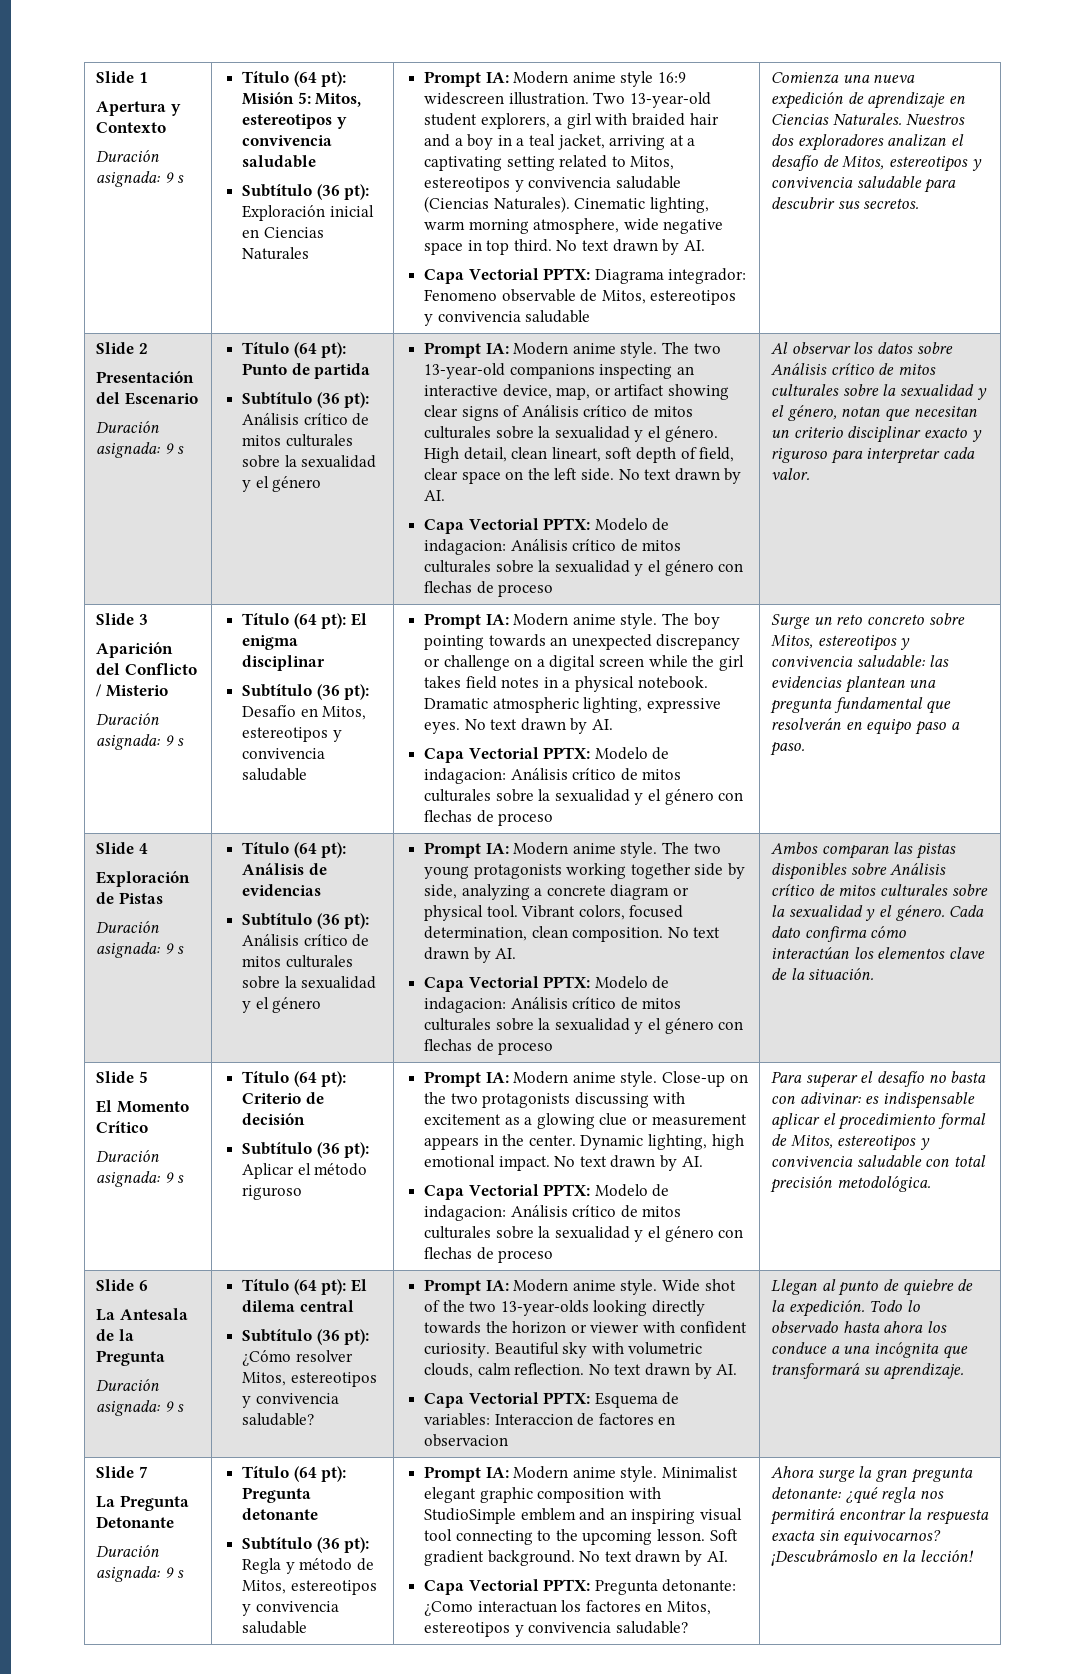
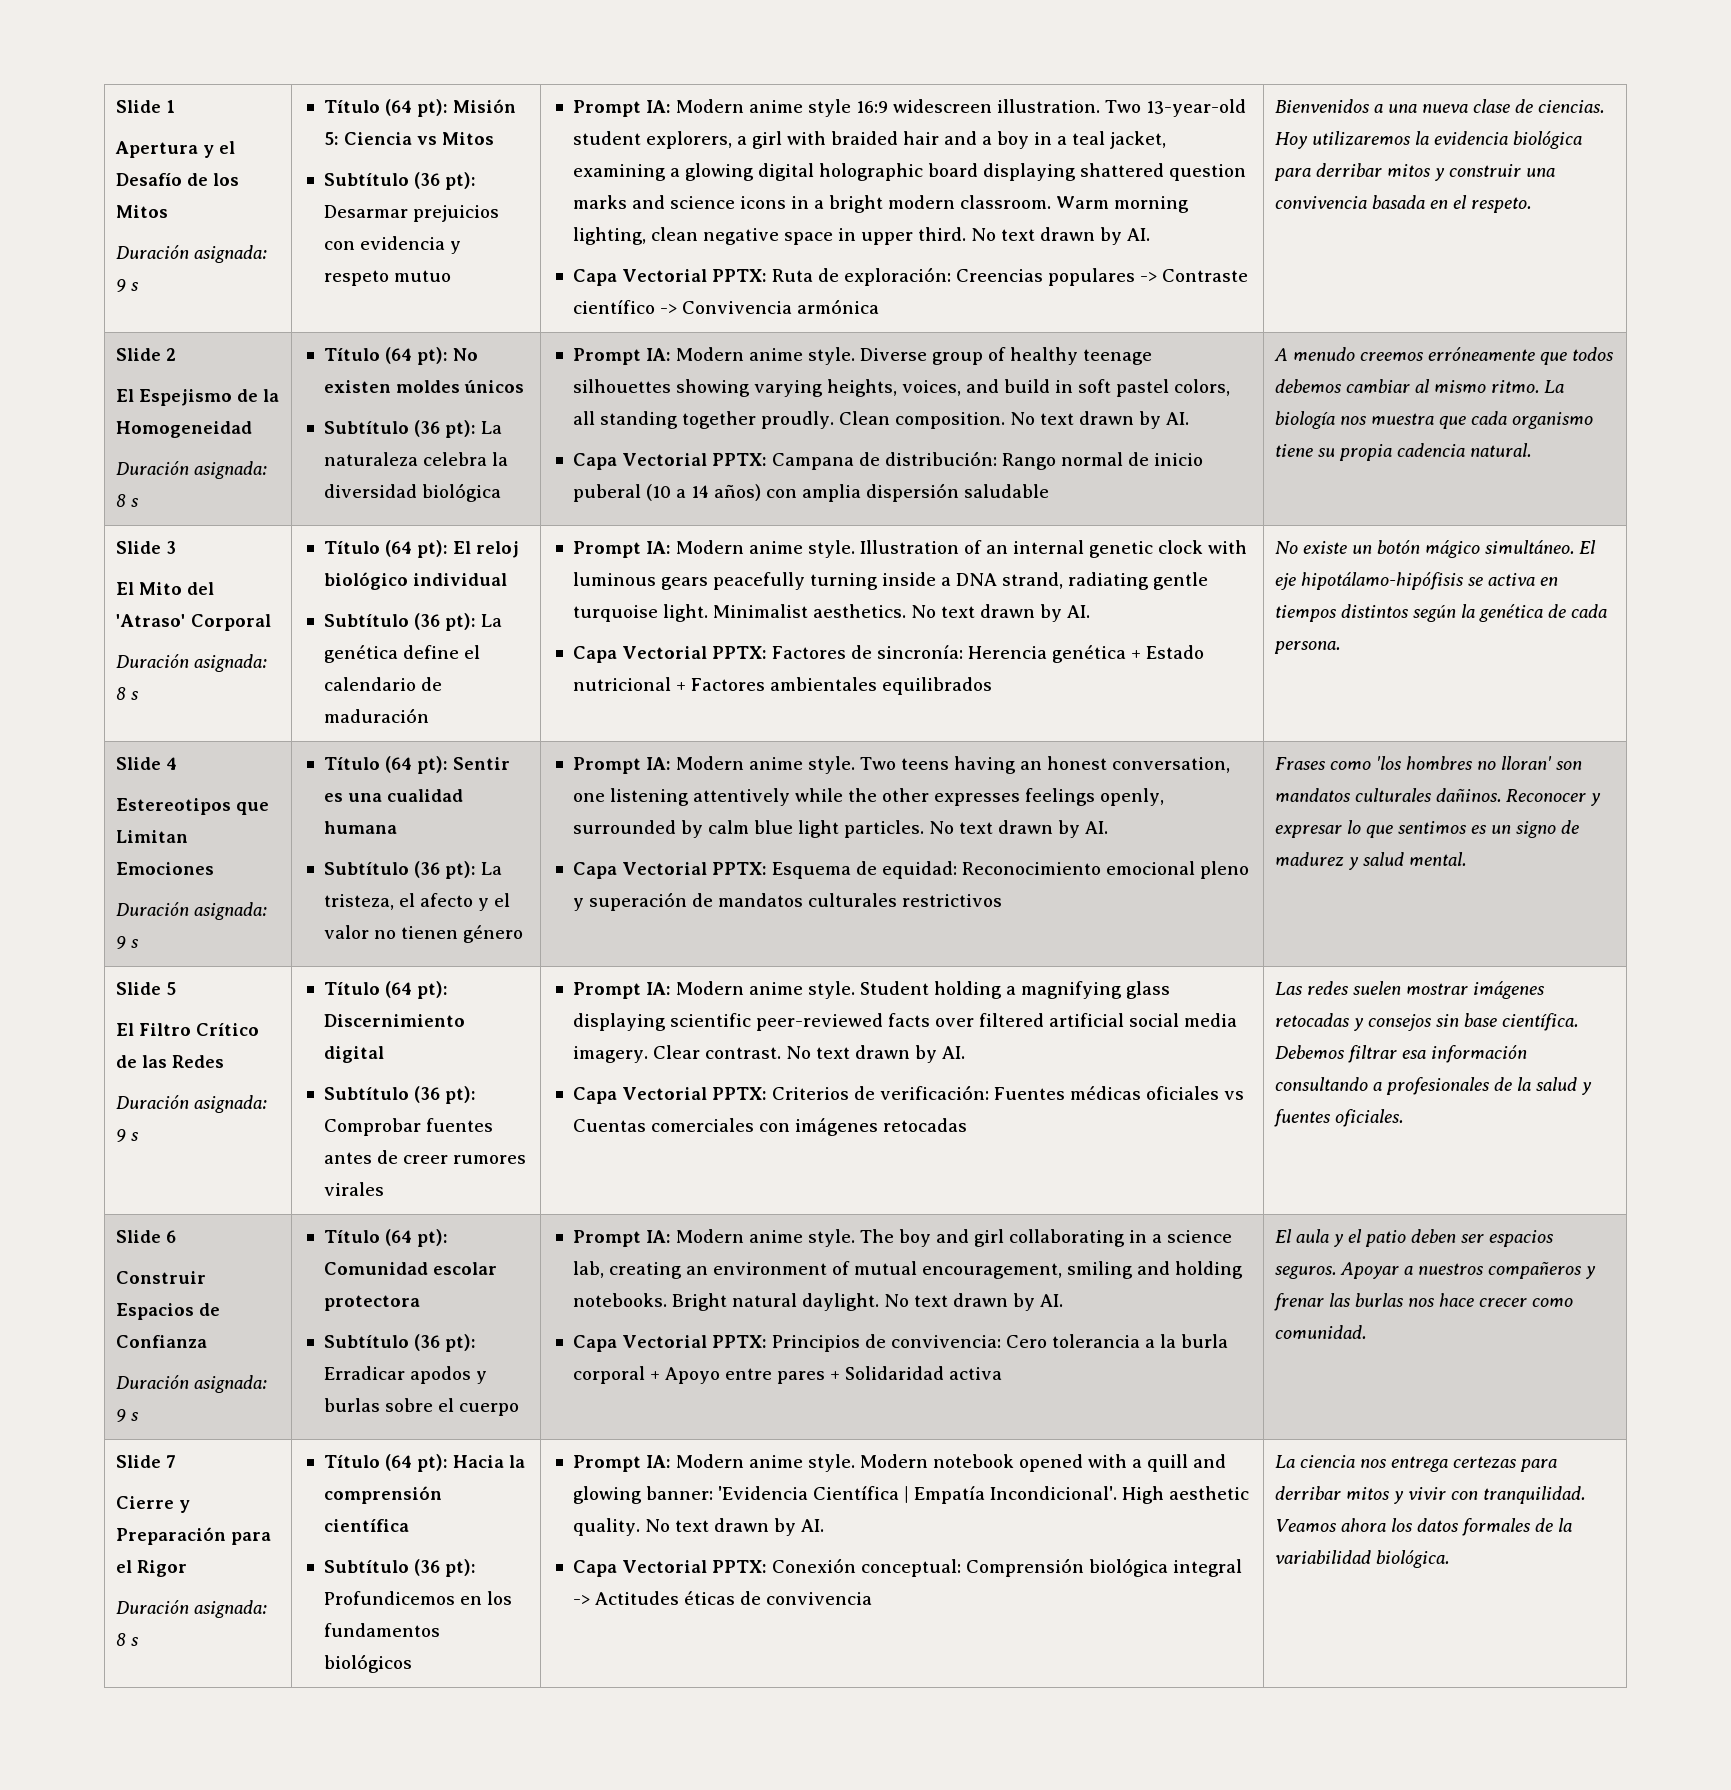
- Apertura y Contexto
+ Apertura y el Desafío de los Mitos
- Título (64 pt): Misión 5: Mitos, estereotipos y convivencia saludable
- Subtítulo (36 pt): Exploración inicial en Ciencias Naturales
+ Título (64 pt): Misión 5: Ciencia vs Mitos
+ Subtítulo (36 pt): Desarmar prejuicios con evidencia y respeto mutuo
- Two 13-year-old student explorers, a girl with braided hair and a boy in a teal jacket, arriving at a captivating setting related to Mitos, estereotipos y convivencia saludable (Ciencias Naturales). Cinematic lighting, warm morning atmosphere, wide negative space in top third.
+ Two 13-year-old student explorers, a girl with braided hair and a boy in a teal jacket, examining a glowing digital holographic board displaying shattered question marks and science icons in a bright modern classroom. Warm morning lighting, clean negative space in upper third.
- Capa Vectorial PPTX: Diagrama integrador: Fenomeno observable de Mitos, estereotipos y convivencia saludable | Comienza una nueva expedición de aprendizaje en Ciencias Naturales. Nuestros dos exploradores analizan el desafío de Mitos, estereotipos y convivencia saludable para descubrir sus secretos.
+ Capa Vectorial PPTX: Ruta de exploración: Creencias populares -> Contraste científico -> Convivencia armónica | Bienvenidos a una nueva clase de ciencias. Hoy utilizaremos la evidencia biológica para derribar mitos y construir una convivencia basada en el respeto.
  Slide 2
- Presentación del Escenario
- Duración asignada: 9 s | Título (64 pt): Punto de partida
- Subtítulo (36 pt): Análisis crítico de mitos culturales sobre la sexualidad y el género | Prompt IA: Modern anime style. The two 13-year-old companions inspecting an interactive device, map, or artifact showing clear signs of Análisis crítico de mitos culturales sobre la sexualidad y el género. High detail, clean lineart, soft depth of field, clear space on the left side. No text drawn by AI.
- Capa Vectorial PPTX: Modelo de indagacion: Análisis crítico de mitos culturales sobre la sexualidad y el género con flechas de proceso | Al observar los datos sobre Análisis crítico de mitos culturales sobre la sexualidad y el género, notan que necesitan un criterio disciplinar exacto y riguroso para interpretar cada valor.
- Slide 3
- Aparición del Conflicto / Misterio
- Duración asignada: 9 s | Título (64 pt): El enigma disciplinar
- Subtítulo (36 pt): Desafío en Mitos, estereotipos y convivencia saludable | Prompt IA: Modern anime style. The boy pointing towards an unexpected discrepancy or challenge on a digital screen while the girl takes field notes in a physical notebook. Dramatic atmospheric lighting, expressive eyes. No text drawn by AI.
- Capa Vectorial PPTX: Modelo de indagacion: Análisis crítico de mitos culturales sobre la sexualidad y el género con flechas de proceso | Surge un reto concreto sobre Mitos, estereotipos y convivencia saludable: las evidencias plantean una pregunta fundamental que resolverán en equipo paso a paso.
- Slide 4
- Exploración de Pistas
- Duración asignada: 9 s | Título (64 pt): Análisis de evidencias
- Subtítulo (36 pt): Análisis crítico de mitos culturales sobre la sexualidad y el género | Prompt IA: Modern anime style. The two young protagonists working together side by side, analyzing a concrete diagram or physical tool. Vibrant colors, focused determination, clean composition.
+ El Espejismo de la Homogeneidad
+ Duración asignada: 8 s | Título (64 pt): No existen moldes únicos
+ Subtítulo (36 pt): La naturaleza celebra la diversidad biológica | Prompt IA: Modern anime style. Diverse group of healthy teenage silhouettes showing varying heights, voices, and build in soft pastel colors, all standing together proudly. Clean composition.
- Capa Vectorial PPTX: Modelo de indagacion: Análisis crítico de mitos culturales sobre la sexualidad y el género con flechas de proceso | Ambos comparan las pistas disponibles sobre Análisis crítico de mitos culturales sobre la sexualidad y el género. Cada dato confirma cómo interactúan los elementos clave de la situación.
- Slide 5
- El Momento Crítico
- Duración asignada: 9 s | Título (64 pt): Criterio de decisión
- Subtítulo (36 pt): Aplicar el método riguroso | Prompt IA: Modern anime style. Close-up on the two protagonists discussing with excitement as a glowing clue or measurement appears in the center. Dynamic lighting, high emotional impact. No text drawn by AI.
- Capa Vectorial PPTX: Modelo de indagacion: Análisis crítico de mitos culturales sobre la sexualidad y el género con flechas de proceso | Para superar el desafío no basta con adivinar: es indispensable aplicar el procedimiento formal de Mitos, estereotipos y convivencia saludable con total precisión metodológica.
- Slide 6
- La Antesala de la Pregunta
- Duración asignada: 9 s | Título (64 pt): El dilema central
- Subtítulo (36 pt): ¿Cómo resolver Mitos, estereotipos y convivencia saludable? | Prompt IA: Modern anime style. Wide shot of the two 13-year-olds looking directly towards the horizon or viewer with confident curiosity. Beautiful sky with volumetric clouds, calm reflection.
+ Capa Vectorial PPTX: Campana de distribución: Rango normal de inicio puberal (10 a 14 años) con amplia dispersión saludable | A menudo creemos erróneamente que todos debemos cambiar al mismo ritmo. La biología nos muestra que cada organismo tiene su propia cadencia natural.
+ Slide 3
+ El Mito del 'Atraso' Corporal
+ Duración asignada: 8 s | Título (64 pt): El reloj biológico individual
+ Subtítulo (36 pt): La genética define el calendario de maduración | Prompt IA: Modern anime style. Illustration of an internal genetic clock with luminous gears peacefully turning inside a DNA strand, radiating gentle turquoise light. Minimalist aesthetics. No text drawn by AI.
+ Capa Vectorial PPTX: Factores de sincronía: Herencia genética + Estado nutricional + Factores ambientales equilibrados | No existe un botón mágico simultáneo. El eje hipotálamo-hipófisis se activa en tiempos distintos según la genética de cada persona.
+ Slide 4
+ Estereotipos que Limitan Emociones
+ Duración asignada: 9 s | Título (64 pt): Sentir es una cualidad humana
+ Subtítulo (36 pt): La tristeza, el afecto y el valor no tienen género | Prompt IA: Modern anime style. Two teens having an honest conversation, one listening attentively while the other expresses feelings openly, surrounded by calm blue light particles.
- Capa Vectorial PPTX: Esquema de variables: Interaccion de factores en observacion | Llegan al punto de quiebre de la expedición. Todo lo observado hasta ahora los conduce a una incógnita que transformará su aprendizaje.
+ Capa Vectorial PPTX: Esquema de equidad: Reconocimiento emocional pleno y superación de mandatos culturales restrictivos | Frases como 'los hombres no lloran' son mandatos culturales dañinos. Reconocer y expresar lo que sentimos es un signo de madurez y salud mental.
+ Slide 5
+ El Filtro Crítico de las Redes
+ Duración asignada: 9 s | Título (64 pt): Discernimiento digital
+ Subtítulo (36 pt): Comprobar fuentes antes de creer rumores virales | Prompt IA: Modern anime style. Student holding a magnifying glass displaying scientific peer-reviewed facts over filtered artificial social media imagery. Clear contrast. No text drawn by AI.
+ Capa Vectorial PPTX: Criterios de verificación: Fuentes médicas oficiales vs Cuentas comerciales con imágenes retocadas | Las redes suelen mostrar imágenes retocadas y consejos sin base científica. Debemos filtrar esa información consultando a profesionales de la salud y fuentes oficiales.
+ Slide 6
+ Construir Espacios de Confianza
+ Duración asignada: 9 s | Título (64 pt): Comunidad escolar protectora
+ Subtítulo (36 pt): Erradicar apodos y burlas sobre el cuerpo | Prompt IA: Modern anime style. The boy and girl collaborating in a science lab, creating an environment of mutual encouragement, smiling and holding notebooks. Bright natural daylight. No text drawn by AI.
+ Capa Vectorial PPTX: Principios de convivencia: Cero tolerancia a la burla corporal + Apoyo entre pares + Solidaridad activa | El aula y el patio deben ser espacios seguros. Apoyar a nuestros compañeros y frenar las burlas nos hace crecer como comunidad.
  Slide 7
- La Pregunta Detonante
- Duración asignada: 9 s | Título (64 pt): Pregunta detonante
- Subtítulo (36 pt): Regla y método de Mitos, estereotipos y convivencia saludable | Prompt IA: Modern anime style. Minimalist elegant graphic composition with StudioSimple emblem and an inspiring visual tool connecting to the upcoming lesson. Soft gradient background. No text drawn by AI.
- Capa Vectorial PPTX: Pregunta detonante: ¿Como interactuan los factores en Mitos, estereotipos y convivencia saludable? | Ahora surge la gran pregunta detonante: ¿qué regla nos permitirá encontrar la respuesta exacta sin equivocarnos? ¡Descubrámoslo en la lección!
+ Cierre y Preparación para el Rigor
+ Duración asignada: 8 s | Título (64 pt): Hacia la comprensión científica
+ Subtítulo (36 pt): Profundicemos en los fundamentos biológicos | Prompt IA: Modern anime style. Modern notebook opened with a quill and glowing banner: 'Evidencia Científica | Empatía Incondicional'. High aesthetic quality. No text drawn by AI.
+ Capa Vectorial PPTX: Conexión conceptual: Comprensión biológica integral -> Actitudes éticas de convivencia | La ciencia nos entrega certezas para derribar mitos y vivir con tranquilidad. Veamos ahora los datos formales de la variabilidad biológica.

